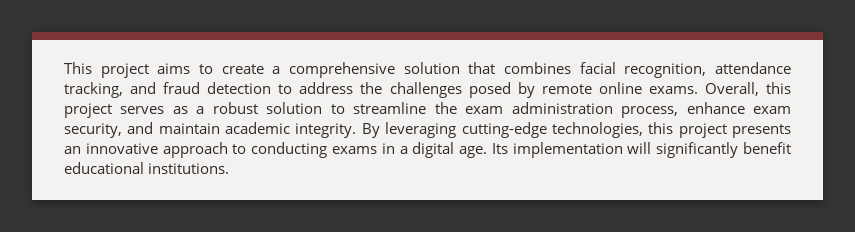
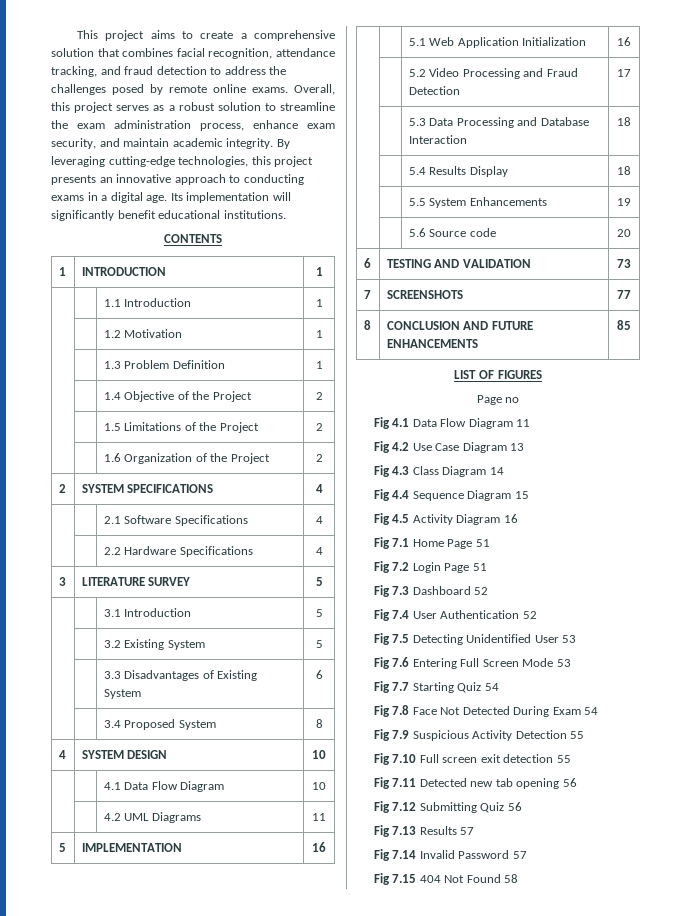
+ CONTENTS
+ 1 | INTRODUCTION | 1
+ | | 1.1 Introduction | 1
+ | | 1.2 Motivation | 1
+ | | 1.3 Problem Definition | 1
+ | | 1.4 Objective of the Project | 2
+ | | 1.5 Limitations of the Project | 2
+ | | 1.6 Organization of the Project | 2
+ 2 | SYSTEM SPECIFICATIONS | 4
+ | | 2.1 Software Specifications | 4
+ | | 2.2 Hardware Specifications | 4
+ 3 | LITERATURE SURVEY | 5
+ | | 3.1 Introduction | 5
+ | | 3.2 Existing System | 5
+ | | 3.3 Disadvantages of Existing System | 6
+ | | 3.4 Proposed System | 8
+ 4 | SYSTEM DESIGN | 10
+ | | 4.1 Data Flow Diagram | 10
+ | | 4.2 UML Diagrams | 11
+ 5 | IMPLEMENTATION | 16
+ | | 5.1 Web Application Initialization | 16
+ | | 5.2 Video Processing and Fraud Detection | 17
+ | | 5.3 Data Processing and Database Interaction | 18
+ | | 5.4 Results Display | 18
+ | | 5.5 System Enhancements | 19
+ | | 5.6 Source code | 20
+ 6 | TESTING AND VALIDATION | 73
+ 7 | SCREENSHOTS | 77
+ 8 | CONCLUSION AND FUTURE ENHANCEMENTS | 85
+ LIST OF FIGURES
+ Page no
+ Fig 4.1 Data Flow Diagram 11
+ Fig 4.2 Use Case Diagram 13
+ Fig 4.3 Class Diagram 14
+ Fig 4.4 Sequence Diagram 15
+ Fig 4.5 Activity Diagram 16
+ Fig 7.1 Home Page 51
+ Fig 7.2 Login Page 51
+ Fig 7.3 Dashboard 52
+ Fig 7.4 User Authentication 52
+ Fig 7.5 Detecting Unidentified User 53
+ Fig 7.6 Entering Full Screen Mode 53
+ Fig 7.7 Starting Quiz 54
+ Fig 7.8 Face Not Detected During Exam 54
+ Fig 7.9 Suspicious Activity Detection 55
+ Fig 7.10 Full screen exit detection 55
+ Fig 7.11 Detected new tab opening 56
+ Fig 7.12 Submitting Quiz 56
+ Fig 7.13 Results 57
+ Fig 7.14 Invalid Password 57
+ Fig 7.15 404 Not Found 58

